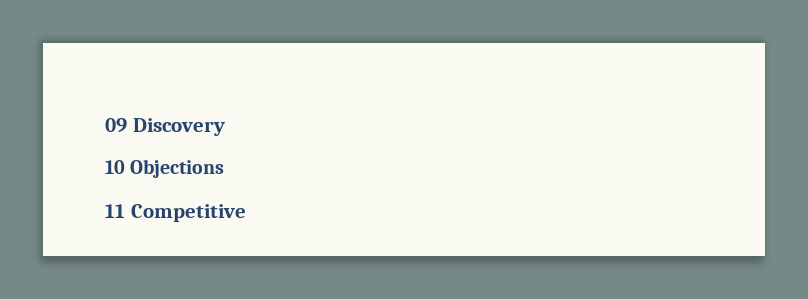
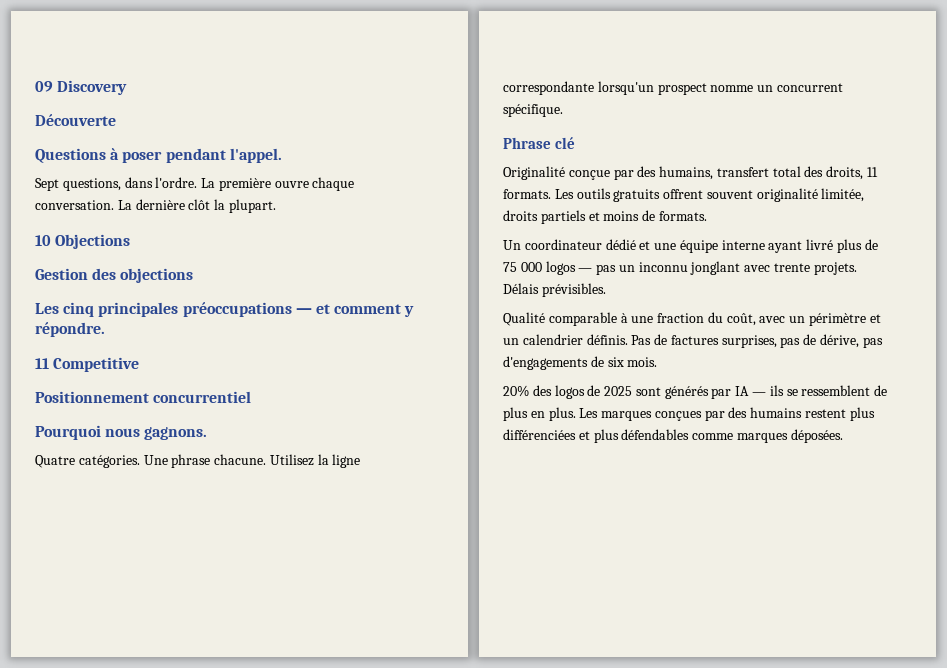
+ Découverte
+ Questions à poser pendant l'appel.
+ Sept questions, dans l'ordre. La première ouvre chaque conversation. La dernière clôt la plupart.
  10 Objections
+ Gestion des objections
+ Les cinq principales préoccupations — et comment y répondre.
  11 Competitive
+ Positionnement concurrentiel
+ Pourquoi nous gagnons.
+ Quatre catégories. Une phrase chacune. Utilisez la ligne correspondante lorsqu'un prospect nomme un concurrent spécifique.
+ Phrase clé
+ Originalité conçue par des humains, transfert total des droits, 11 formats. Les outils gratuits offrent souvent originalité limitée, droits partiels et moins de formats.
+ Un coordinateur dédié et une équipe interne ayant livré plus de 75 000 logos — pas un inconnu jonglant avec trente projets. Délais prévisibles.
+ Qualité comparable à une fraction du coût, avec un périmètre et un calendrier définis. Pas de factures surprises, pas de dérive, pas d'engagements de six mois.
+ 20% des logos de 2025 sont générés par IA — ils se ressemblent de plus en plus. Les marques conçues par des humains restent plus différenciées et plus défendables comme marques déposées.

